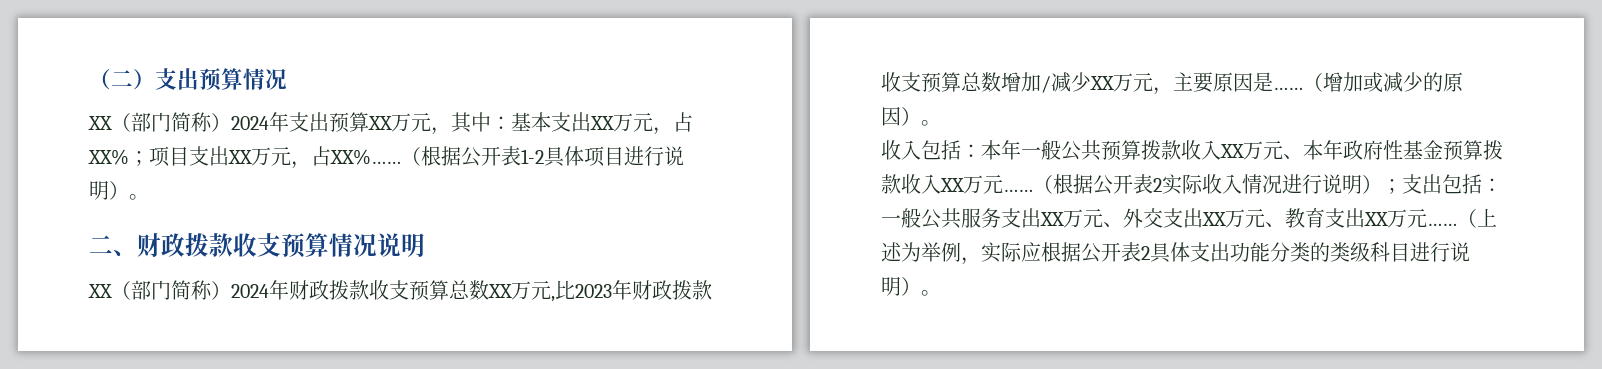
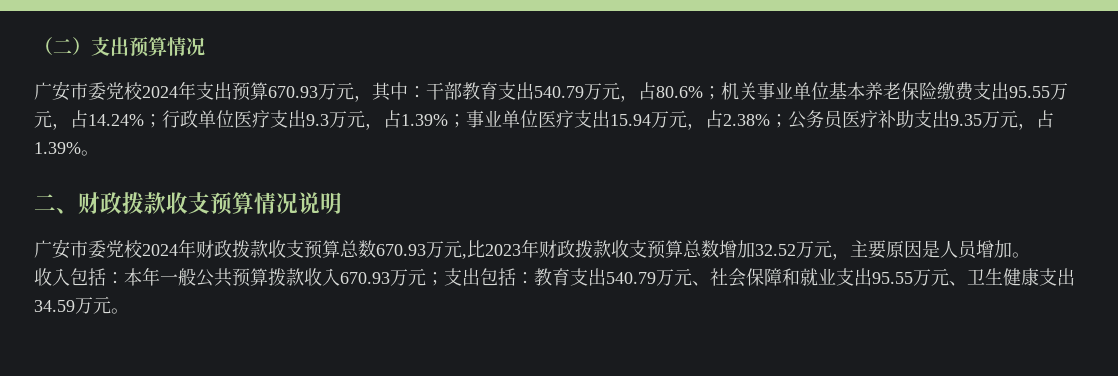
- XX（部门简称）2024年支出预算XX万元，其中：基本支出XX万元，占XX%；项目支出XX万元，占XX%……（根据公开表1-2具体项目进行说明）。
+ 广安市委党校2024年支出预算670.93万元，其中：干部教育支出540.79万元，占80.6%；机关事业单位基本养老保险缴费支出95.55万元，占14.24%；行政单位医疗支出9.3万元，占1.39%；事业单位医疗支出15.94万元，占2.38%；公务员医疗补助支出9.35万元，占1.39%。
- XX（部门简称）2024年财政拨款收支预算总数XX万元,比2023年财政拨款收支预算总数增加/减少XX万元，主要原因是……（增加或减少的原因）。
+ 广安市委党校2024年财政拨款收支预算总数670.93万元,比2023年财政拨款收支预算总数增加32.52万元，主要原因是人员增加。
- 收入包括：本年一般公共预算拨款收入XX万元、本年政府性基金预算拨款收入XX万元……（根据公开表2实际收入情况进行说明）；支出包括：一般公共服务支出XX万元、外交支出XX万元、教育支出XX万元……（上述为举例，实际应根据公开表2具体支出功能分类的类级科目进行说明）。
+ 收入包括：本年一般公共预算拨款收入670.93万元；支出包括：教育支出540.79万元、社会保障和就业支出95.55万元、卫生健康支出34.59万元。

